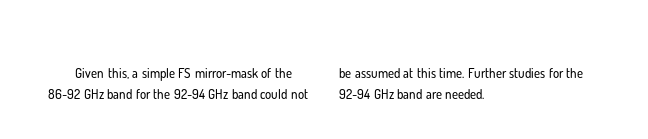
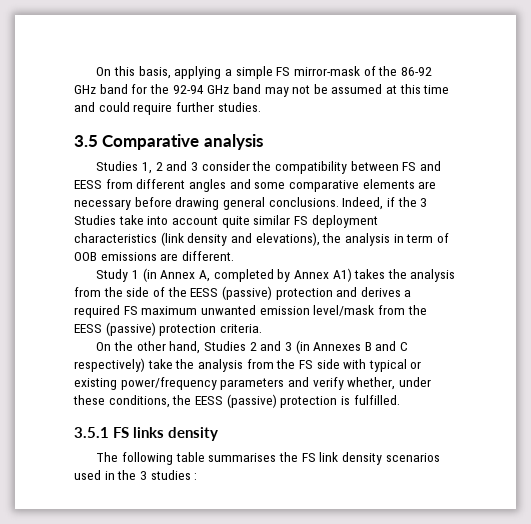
- Given this, a simple FS mirror-mask of the 86-92 GHz band for the 92-94 GHz band could not be assumed at this time. Further studies for the 92-94 GHz band are needed.
+ On this basis, applying a simple FS mirror-mask of the 86-92 GHz band for the 92-94 GHz band may not be assumed at this time and could require further studies.
+ 3.5 Comparative analysis
+ Studies 1, 2 and 3 consider the compatibility between FS and EESS from different angles and some comparative elements are necessary before drawing general conclusions. Indeed, if the 3 Studies take into account quite similar FS deployment characteristics (link density and elevations), the analysis in term of OOB emissions are different.
+ Study 1 (in Annex A, completed by Annex A1) takes the analysis from the side of the EESS (passive) protection and derives a required FS maximum unwanted emission level/mask from the EESS (passive) protection criteria.
+ On the other hand, Studies 2 and 3 (in Annexes B and C respectively) take the analysis from the FS side with typical or existing power/frequency parameters and verify whether, under these conditions, the EESS (passive) protection is fulfilled.
+ 3.5.1 FS links density
+ The following table summarises the FS link density scenarios used in the 3 studies :

